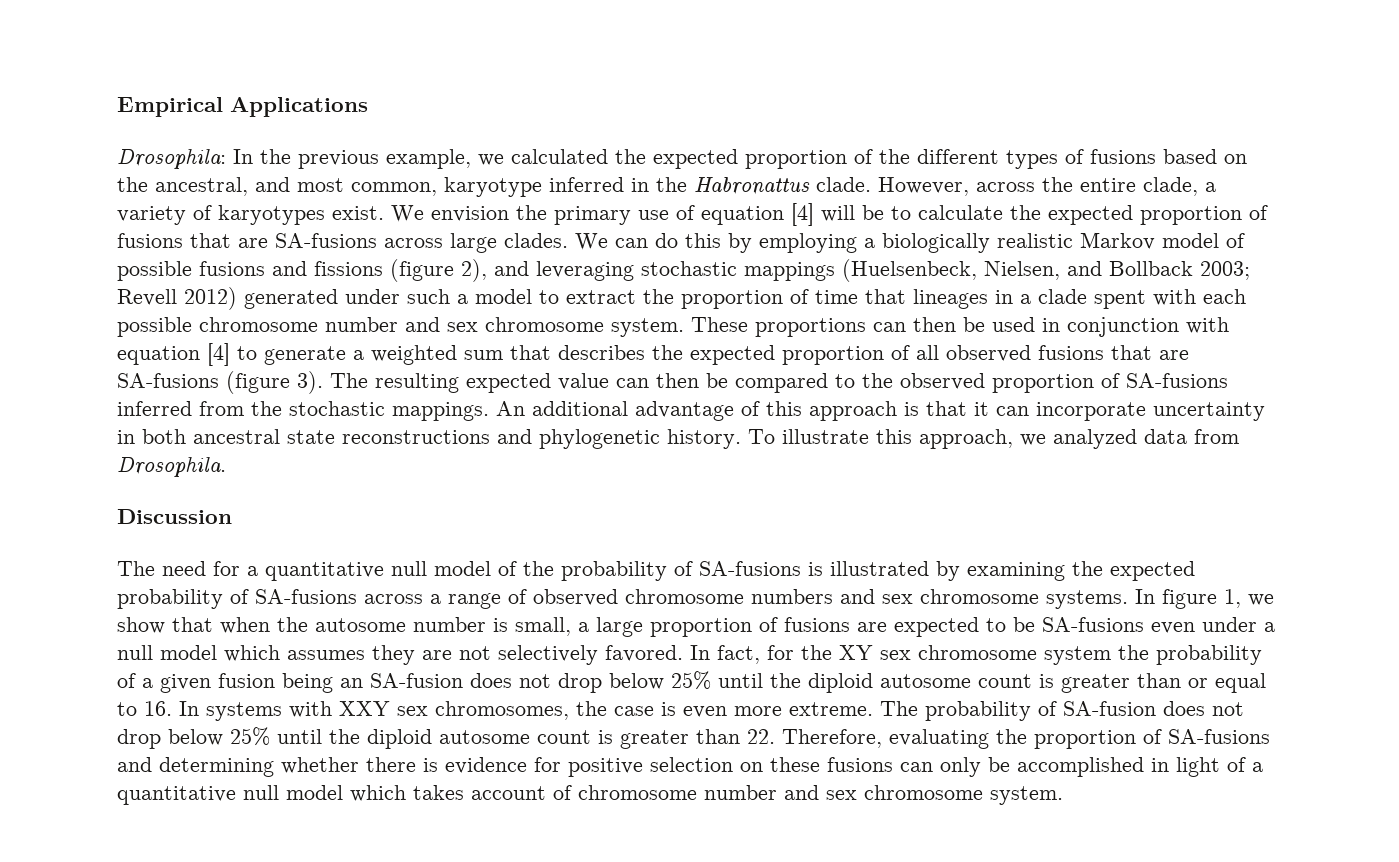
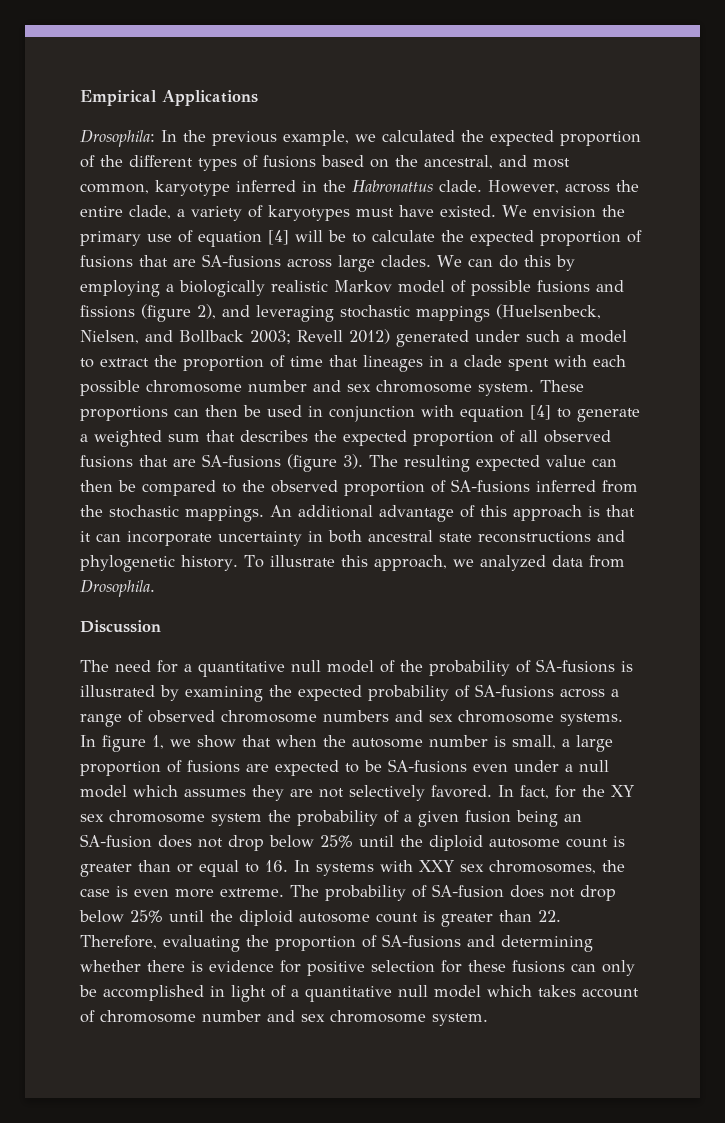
- However, across the entire clade, a variety of karyotypes exist.
+ However, across the entire clade, a variety of karyotypes must have existed.
- The probability of SA-fusion does not drop below 25% until the diploid autosome count is greater than 22. Therefore, evaluating the proportion of SA-fusions and determining whether there is evidence for positive selection on these fusions can only be accomplished in light of a quantitative null model which takes account of chromosome number and sex chromosome system.
+ The probability of SA-fusion does not drop below 25% until the diploid autosome count is greater than 22. Therefore, evaluating the proportion of SA-fusions and determining whether there is evidence for positive selection for these fusions can only be accomplished in light of a quantitative null model which takes account of chromosome number and sex chromosome system.

